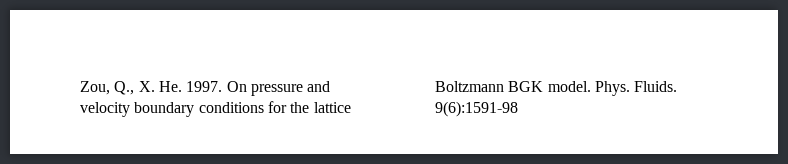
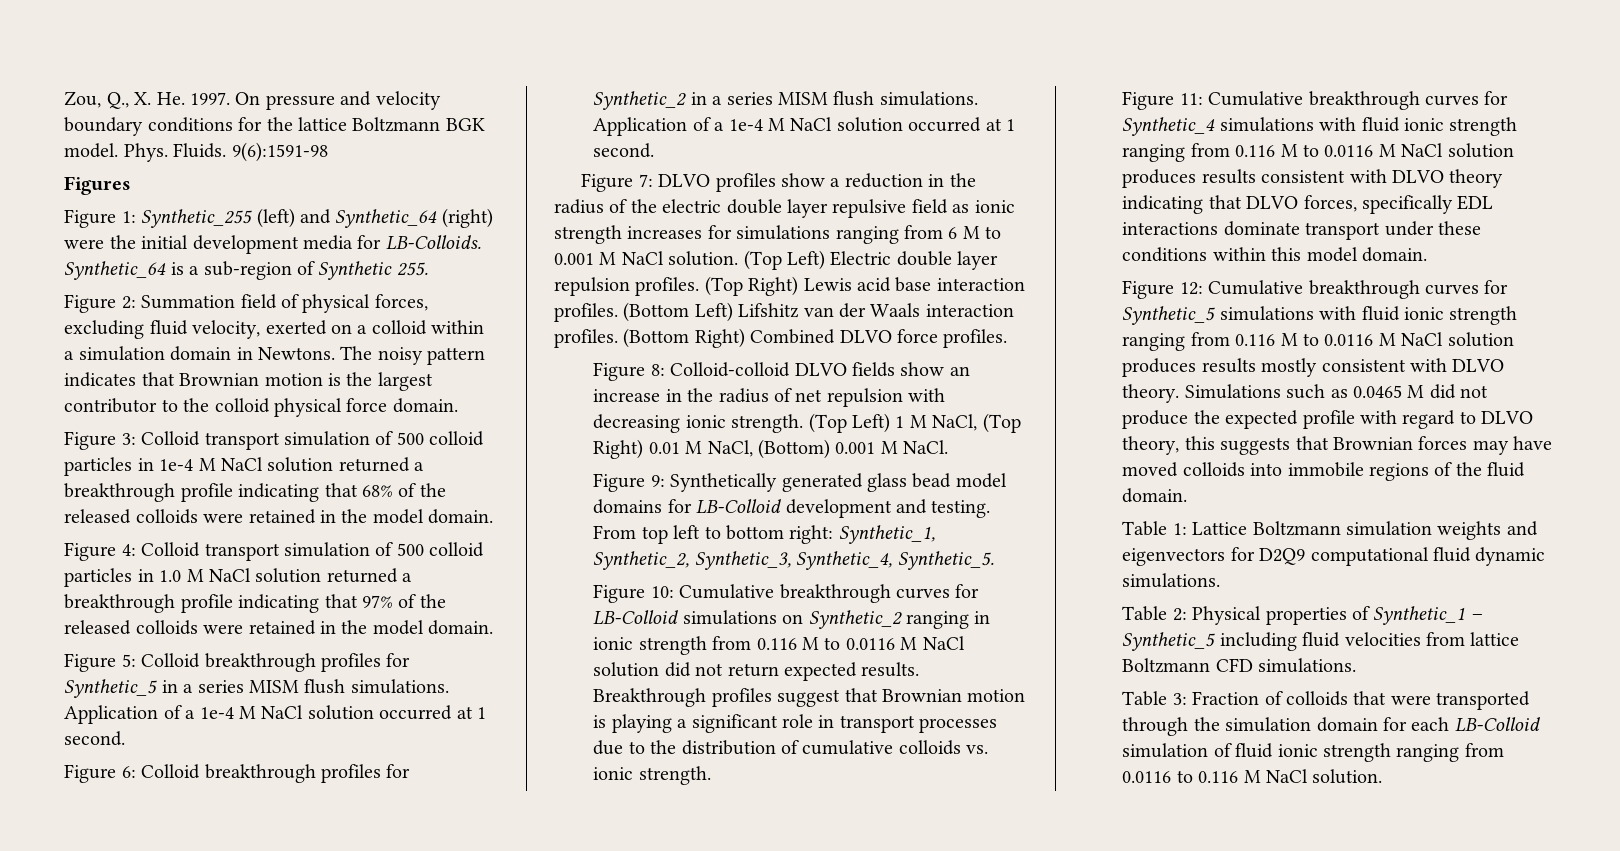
+ Figures
+ Figure 1: Synthetic_255 (left) and Synthetic_64 (right) were the initial development media for LB-Colloids. Synthetic_64 is a sub-region of Synthetic 255.
+ Figure 2: Summation field of physical forces, excluding fluid velocity, exerted on a colloid within a simulation domain in Newtons. The noisy pattern indicates that Brownian motion is the largest contributor to the colloid physical force domain.
+ Figure 3: Colloid transport simulation of 500 colloid particles in 1e-4 M NaCl solution returned a breakthrough profile indicating that 68% of the released colloids were retained in the model domain.
+ Figure 4: Colloid transport simulation of 500 colloid particles in 1.0 M NaCl solution returned a breakthrough profile indicating that 97% of the released colloids were retained in the model domain.
+ Figure 5: Colloid breakthrough profiles for Synthetic_5 in a series MISM flush simulations. Application of a 1e-4 M NaCl solution occurred at 1 second.
+ Figure 6: Colloid breakthrough profiles for Synthetic_2 in a series MISM flush simulations. Application of a 1e-4 M NaCl solution occurred at 1 second.
+ Figure 7: DLVO profiles show a reduction in the radius of the electric double layer repulsive field as ionic strength increases for simulations ranging from 6 M to 0.001 M NaCl solution. (Top Left) Electric double layer repulsion profiles. (Top Right) Lewis acid base interaction profiles. (Bottom Left) Lifshitz van der Waals interaction profiles. (Bottom Right) Combined DLVO force profiles.
+ Figure 8: Colloid-colloid DLVO fields show an increase in the radius of net repulsion with decreasing ionic strength. (Top Left) 1 M NaCl, (Top Right) 0.01 M NaCl, (Bottom) 0.001 M NaCl.
+ Figure 9: Synthetically generated glass bead model domains for LB-Colloid development and testing. From top left to bottom right: Synthetic_1, Synthetic_2, Synthetic_3, Synthetic_4, Synthetic_5.
+ Figure 10: Cumulative breakthrough curves for LB-Colloid simulations on Synthetic_2 ranging in ionic strength from 0.116 M to 0.0116 M NaCl solution did not return expected results. Breakthrough profiles suggest that Brownian motion is playing a significant role in transport processes due to the distribution of cumulative colloids vs. ionic strength.
+ Figure 11: Cumulative breakthrough curves for Synthetic_4 simulations with fluid ionic strength ranging from 0.116 M to 0.0116 M NaCl solution produces results consistent with DLVO theory indicating that DLVO forces, specifically EDL interactions dominate transport under these conditions within this model domain.
+ Figure 12: Cumulative breakthrough curves for Synthetic_5 simulations with fluid ionic strength ranging from 0.116 M to 0.0116 M NaCl solution produces results mostly consistent with DLVO theory. Simulations such as 0.0465 M did not produce the expected profile with regard to DLVO theory, this suggests that Brownian forces may have moved colloids into immobile regions of the fluid domain.
+ Table 1: Lattice Boltzmann simulation weights and eigenvectors for D2Q9 computational fluid dynamic simulations.
+ Table 2: Physical properties of Synthetic_1 – Synthetic_5 including fluid velocities from lattice Boltzmann CFD simulations.
+ Table 3: Fraction of colloids that were transported through the simulation domain for each LB-Colloid simulation of fluid ionic strength ranging from 0.0116 to 0.116 M NaCl solution.

